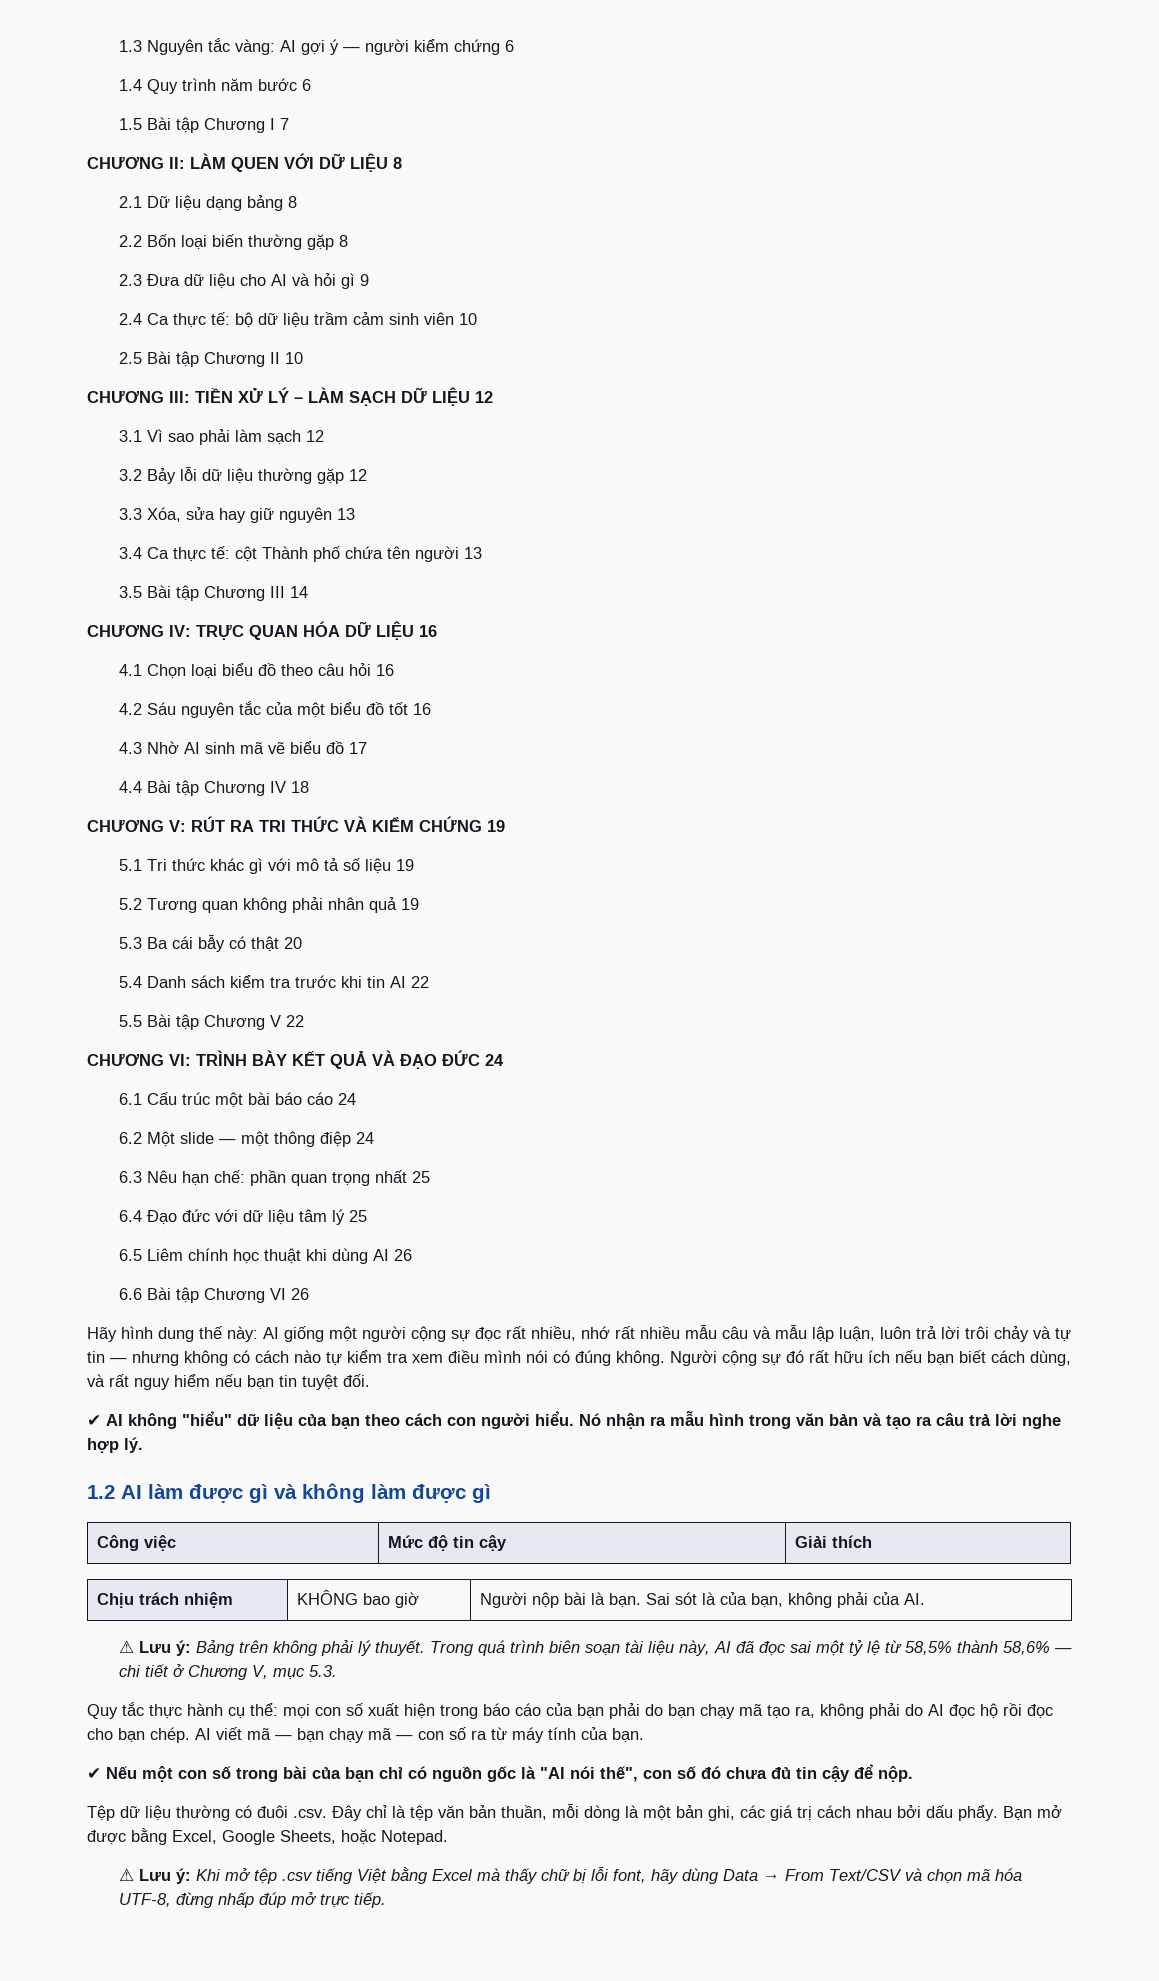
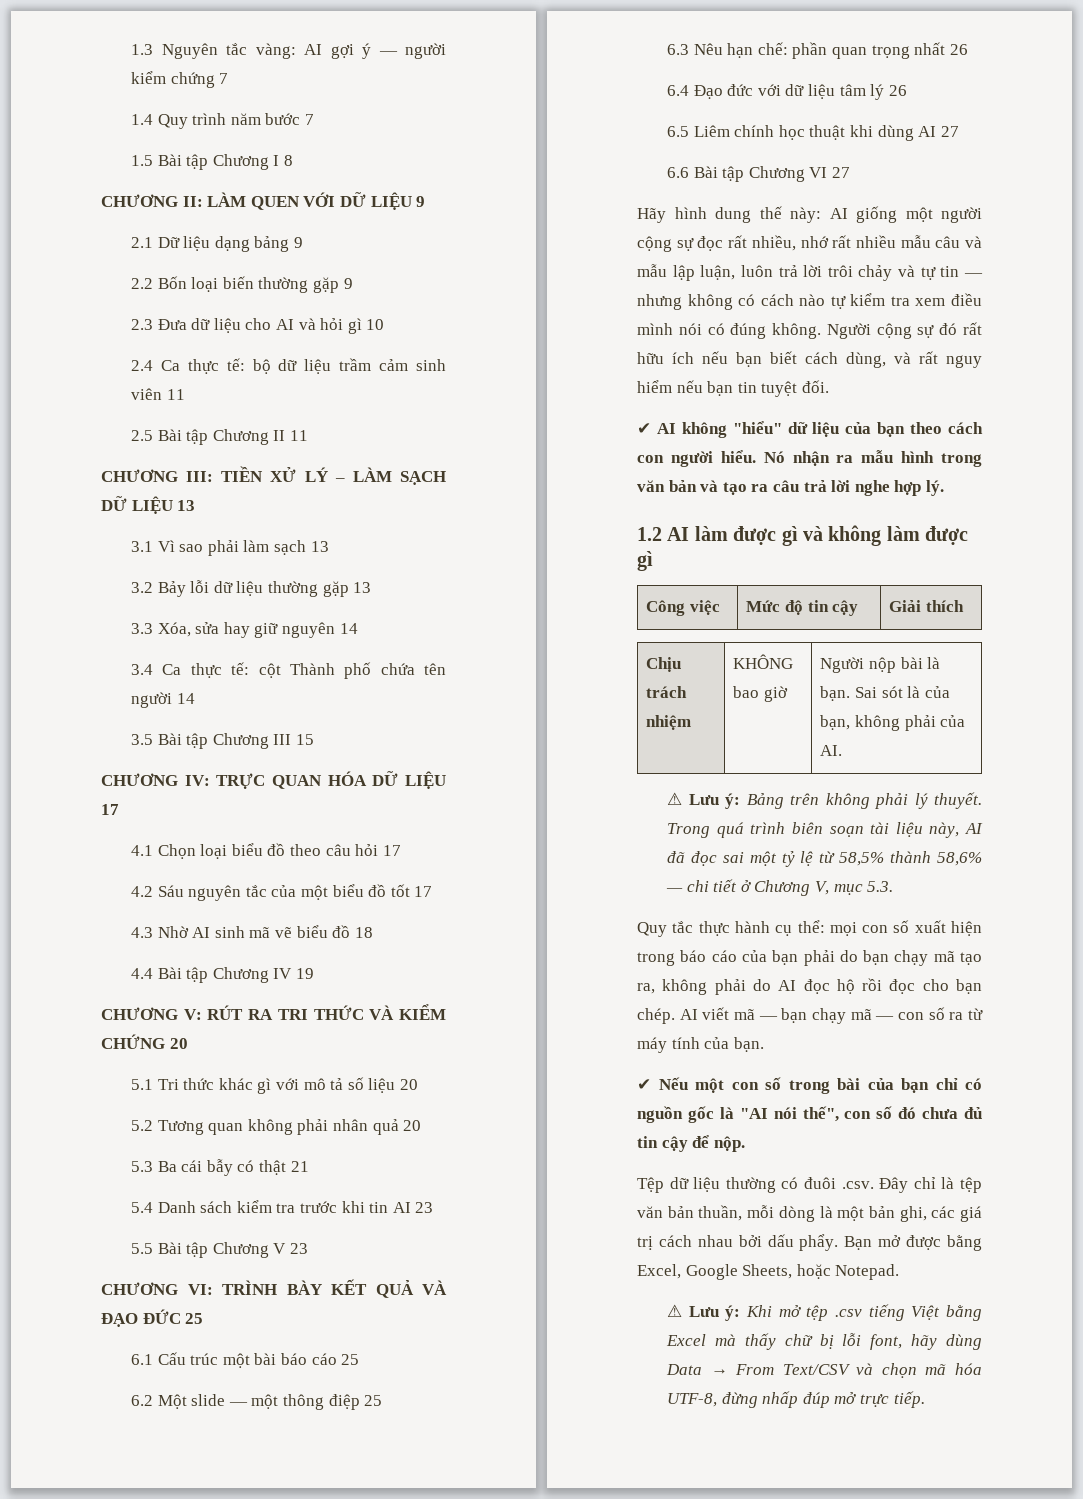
- 1.3 Nguyên tắc vàng: AI gợi ý — người kiểm chứng 6
+ 1.3 Nguyên tắc vàng: AI gợi ý — người kiểm chứng 7
- 1.4 Quy trình năm bước 6
+ 1.4 Quy trình năm bước 7
- 1.5 Bài tập Chương I 7
+ 1.5 Bài tập Chương I 8
- CHƯƠNG II: LÀM QUEN VỚI DỮ LIỆU 8
+ CHƯƠNG II: LÀM QUEN VỚI DỮ LIỆU 9
- 2.1 Dữ liệu dạng bảng 8
+ 2.1 Dữ liệu dạng bảng 9
- 2.2 Bốn loại biến thường gặp 8
+ 2.2 Bốn loại biến thường gặp 9
- 2.3 Đưa dữ liệu cho AI và hỏi gì 9
+ 2.3 Đưa dữ liệu cho AI và hỏi gì 10
- 2.4 Ca thực tế: bộ dữ liệu trầm cảm sinh viên 10
+ 2.4 Ca thực tế: bộ dữ liệu trầm cảm sinh viên 11
- 2.5 Bài tập Chương II 10
+ 2.5 Bài tập Chương II 11
- CHƯƠNG III: TIỀN XỬ LÝ – LÀM SẠCH DỮ LIỆU 12
+ CHƯƠNG III: TIỀN XỬ LÝ – LÀM SẠCH DỮ LIỆU 13
- 3.1 Vì sao phải làm sạch 12
+ 3.1 Vì sao phải làm sạch 13
- 3.2 Bảy lỗi dữ liệu thường gặp 12
+ 3.2 Bảy lỗi dữ liệu thường gặp 13
- 3.3 Xóa, sửa hay giữ nguyên 13
+ 3.3 Xóa, sửa hay giữ nguyên 14
- 3.4 Ca thực tế: cột Thành phố chứa tên người 13
+ 3.4 Ca thực tế: cột Thành phố chứa tên người 14
- 3.5 Bài tập Chương III 14
+ 3.5 Bài tập Chương III 15
- CHƯƠNG IV: TRỰC QUAN HÓA DỮ LIỆU 16
+ CHƯƠNG IV: TRỰC QUAN HÓA DỮ LIỆU 17
- 4.1 Chọn loại biểu đồ theo câu hỏi 16
+ 4.1 Chọn loại biểu đồ theo câu hỏi 17
- 4.2 Sáu nguyên tắc của một biểu đồ tốt 16
+ 4.2 Sáu nguyên tắc của một biểu đồ tốt 17
- 4.3 Nhờ AI sinh mã vẽ biểu đồ 17
+ 4.3 Nhờ AI sinh mã vẽ biểu đồ 18
- 4.4 Bài tập Chương IV 18
+ 4.4 Bài tập Chương IV 19
- CHƯƠNG V: RÚT RA TRI THỨC VÀ KIỂM CHỨNG 19
+ CHƯƠNG V: RÚT RA TRI THỨC VÀ KIỂM CHỨNG 20
- 5.1 Tri thức khác gì với mô tả số liệu 19
+ 5.1 Tri thức khác gì với mô tả số liệu 20
- 5.2 Tương quan không phải nhân quả 19
+ 5.2 Tương quan không phải nhân quả 20
- 5.3 Ba cái bẫy có thật 20
+ 5.3 Ba cái bẫy có thật 21
- 5.4 Danh sách kiểm tra trước khi tin AI 22
+ 5.4 Danh sách kiểm tra trước khi tin AI 23
- 5.5 Bài tập Chương V 22
+ 5.5 Bài tập Chương V 23
- CHƯƠNG VI: TRÌNH BÀY KẾT QUẢ VÀ ĐẠO ĐỨC 24
+ CHƯƠNG VI: TRÌNH BÀY KẾT QUẢ VÀ ĐẠO ĐỨC 25
- 6.1 Cấu trúc một bài báo cáo 24
+ 6.1 Cấu trúc một bài báo cáo 25
- 6.2 Một slide — một thông điệp 24
+ 6.2 Một slide — một thông điệp 25
- 6.3 Nêu hạn chế: phần quan trọng nhất 25
+ 6.3 Nêu hạn chế: phần quan trọng nhất 26
- 6.4 Đạo đức với dữ liệu tâm lý 25
+ 6.4 Đạo đức với dữ liệu tâm lý 26
- 6.5 Liêm chính học thuật khi dùng AI 26
+ 6.5 Liêm chính học thuật khi dùng AI 27
- 6.6 Bài tập Chương VI 26
+ 6.6 Bài tập Chương VI 27

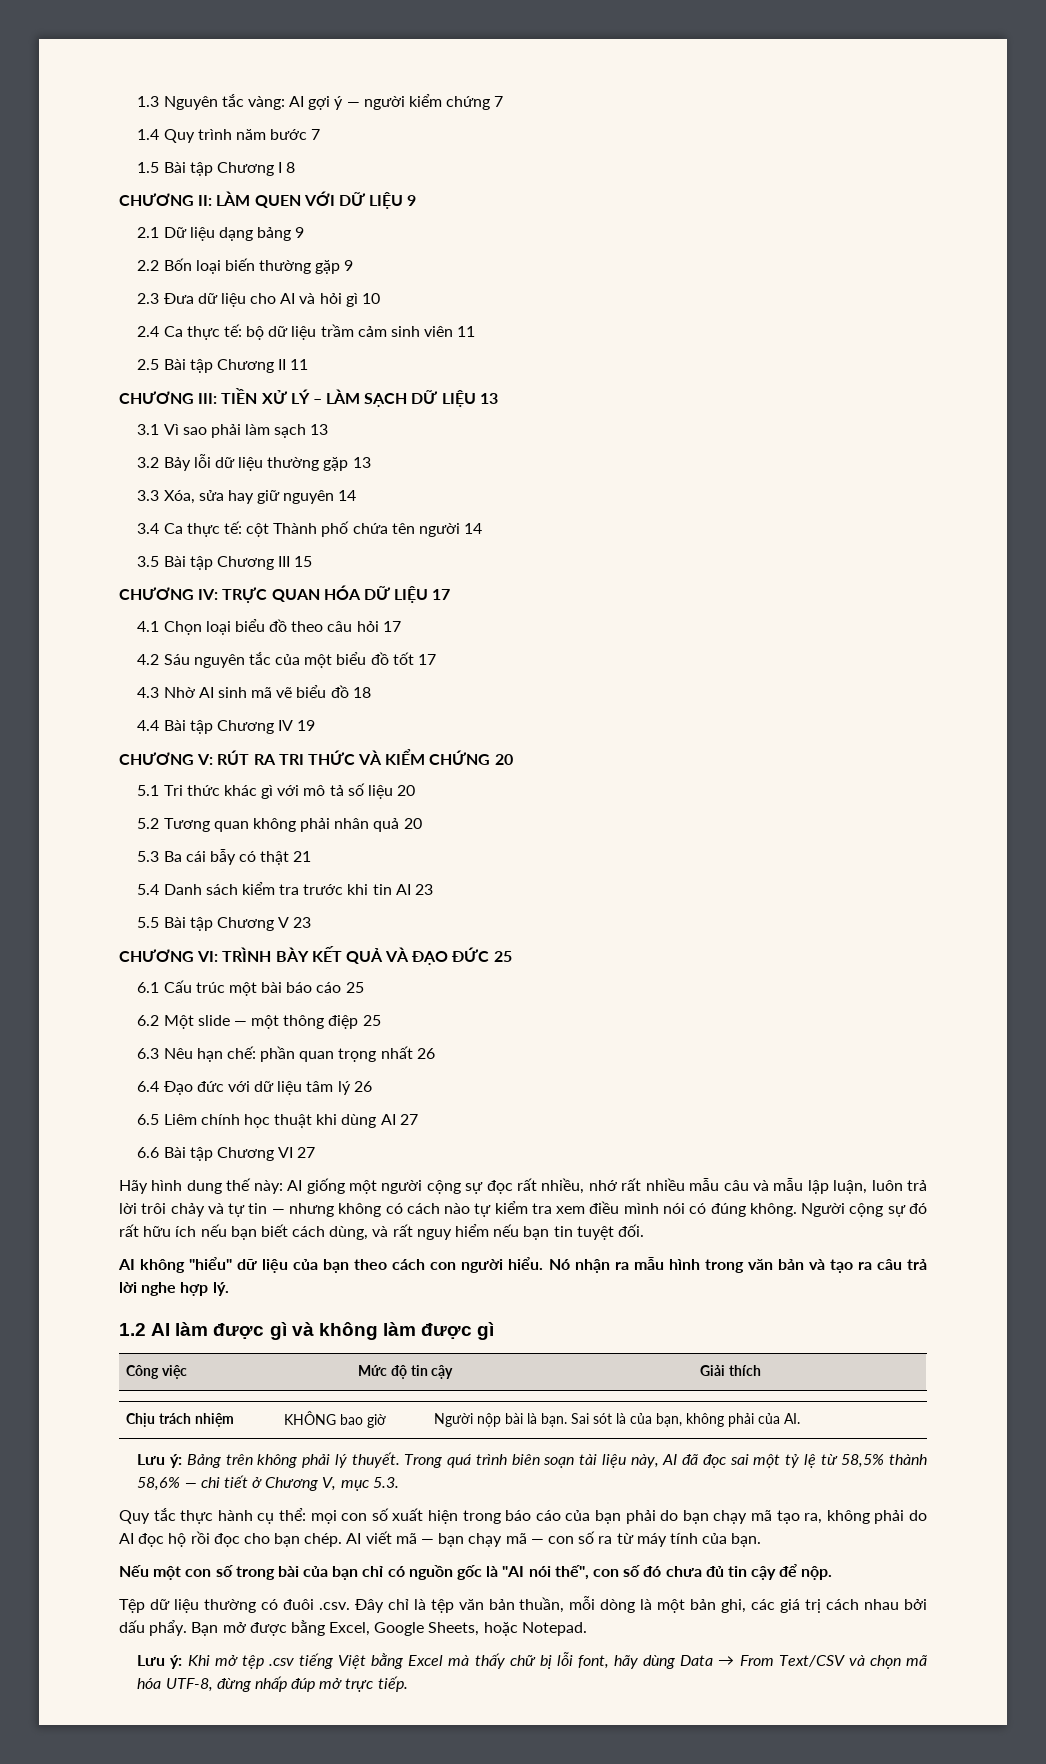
- ✔ AI không "hiểu" dữ liệu của bạn theo cách con người hiểu.
+ AI không "hiểu" dữ liệu của bạn theo cách con người hiểu.
- ⚠ Lưu ý: Bảng trên không phải lý thuyết.
+ Lưu ý: Bảng trên không phải lý thuyết.
- ✔ Nếu một con số trong bài của bạn chỉ có nguồn gốc là "AI nói thế", con số đó chưa đủ tin cậy để nộp.
+ Nếu một con số trong bài của bạn chỉ có nguồn gốc là "AI nói thế", con số đó chưa đủ tin cậy để nộp.
- ⚠ Lưu ý: Khi mở tệp .csv tiếng Việt bằng Excel mà thấy chữ bị lỗi font, hãy dùng Data → From Text/CSV và chọn mã hóa UTF-8, đừng nhấp đúp mở trực tiếp.
+ Lưu ý: Khi mở tệp .csv tiếng Việt bằng Excel mà thấy chữ bị lỗi font, hãy dùng Data → From Text/CSV và chọn mã hóa UTF-8, đừng nhấp đúp mở trực tiếp.

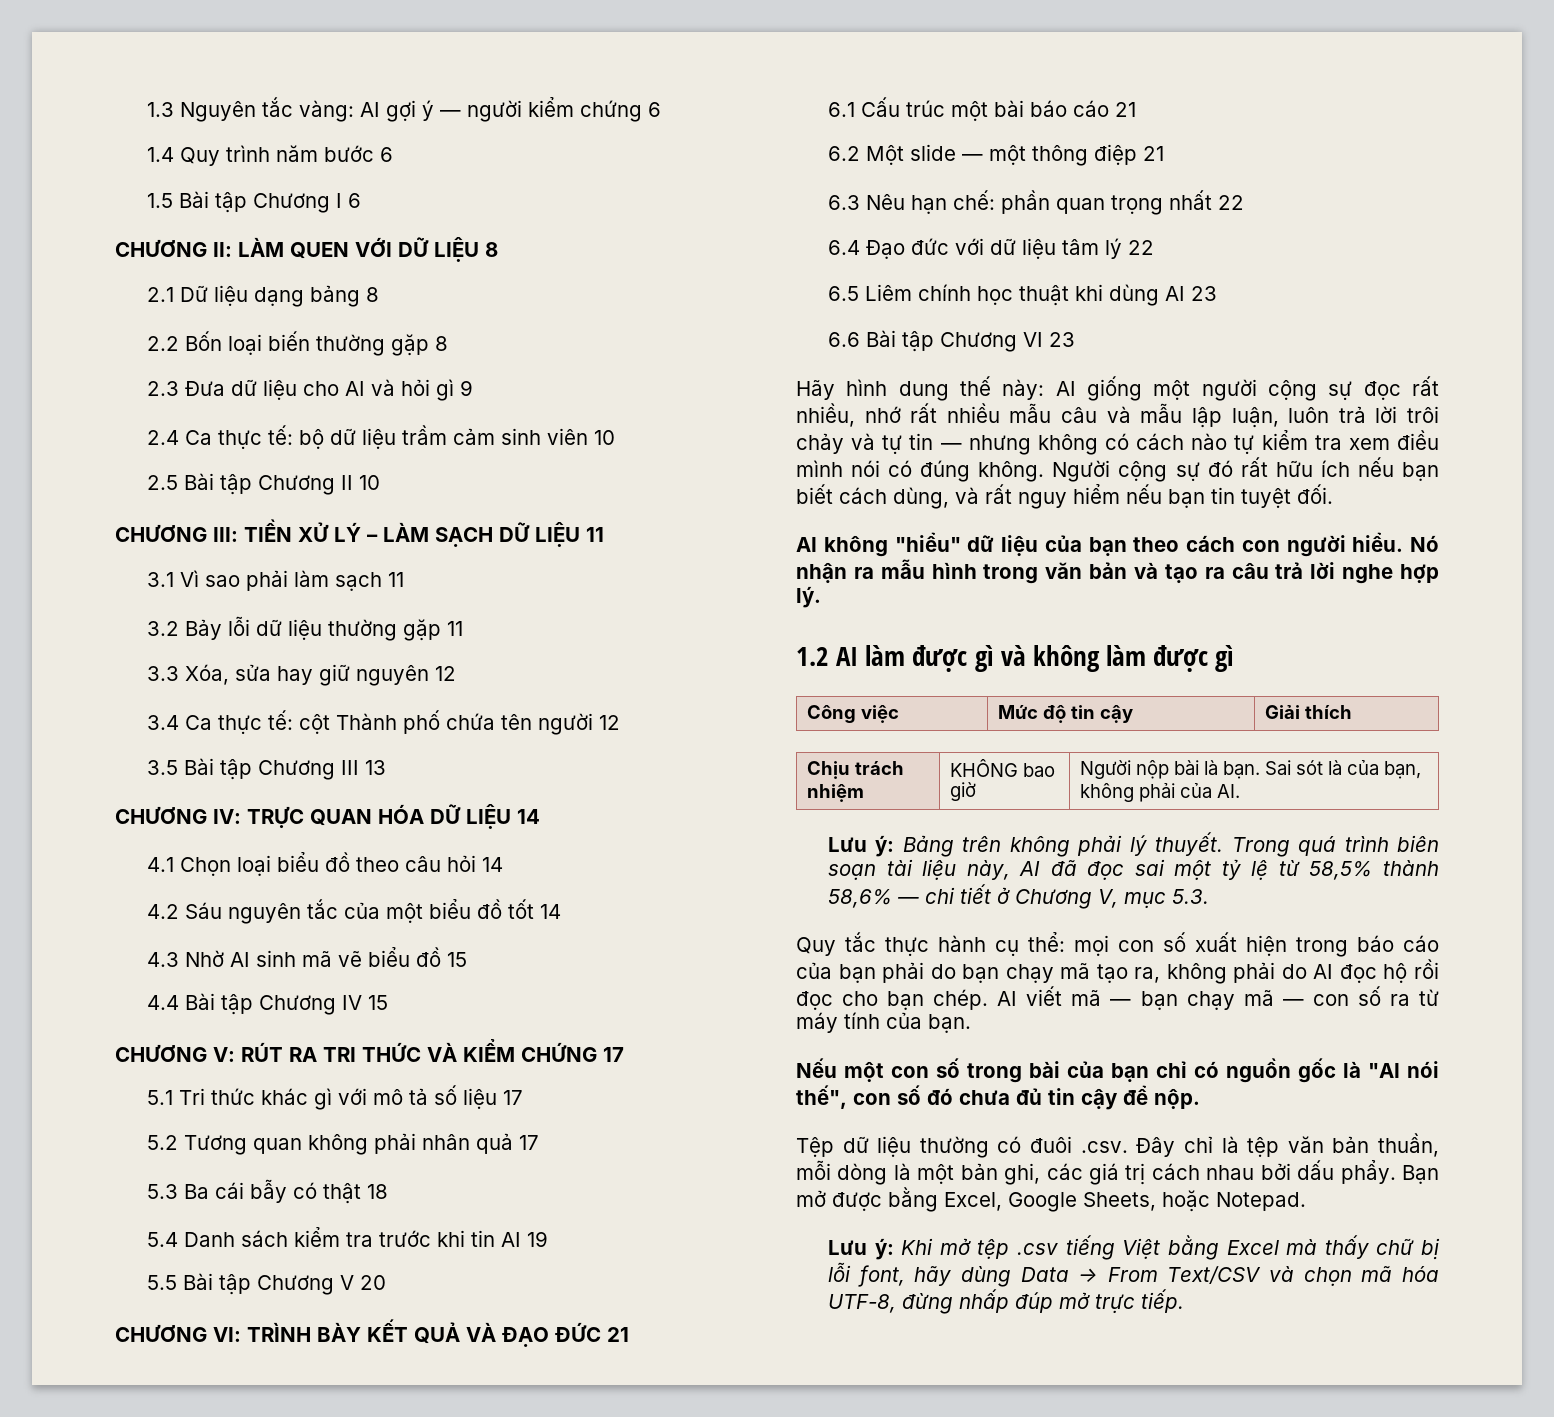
- 1.3 Nguyên tắc vàng: AI gợi ý — người kiểm chứng 7
+ 1.3 Nguyên tắc vàng: AI gợi ý — người kiểm chứng 6
- 1.4 Quy trình năm bước 7
+ 1.4 Quy trình năm bước 6
- 1.5 Bài tập Chương I 8
+ 1.5 Bài tập Chương I 6
- CHƯƠNG II: LÀM QUEN VỚI DỮ LIỆU 9
+ CHƯƠNG II: LÀM QUEN VỚI DỮ LIỆU 8
- 2.1 Dữ liệu dạng bảng 9
+ 2.1 Dữ liệu dạng bảng 8
- 2.2 Bốn loại biến thường gặp 9
+ 2.2 Bốn loại biến thường gặp 8
- 2.3 Đưa dữ liệu cho AI và hỏi gì 10
+ 2.3 Đưa dữ liệu cho AI và hỏi gì 9
- 2.4 Ca thực tế: bộ dữ liệu trầm cảm sinh viên 11
+ 2.4 Ca thực tế: bộ dữ liệu trầm cảm sinh viên 10
- 2.5 Bài tập Chương II 11
+ 2.5 Bài tập Chương II 10
- CHƯƠNG III: TIỀN XỬ LÝ – LÀM SẠCH DỮ LIỆU 13
+ CHƯƠNG III: TIỀN XỬ LÝ – LÀM SẠCH DỮ LIỆU 11
- 3.1 Vì sao phải làm sạch 13
+ 3.1 Vì sao phải làm sạch 11
- 3.2 Bảy lỗi dữ liệu thường gặp 13
+ 3.2 Bảy lỗi dữ liệu thường gặp 11
- 3.3 Xóa, sửa hay giữ nguyên 14
+ 3.3 Xóa, sửa hay giữ nguyên 12
- 3.4 Ca thực tế: cột Thành phố chứa tên người 14
+ 3.4 Ca thực tế: cột Thành phố chứa tên người 12
- 3.5 Bài tập Chương III 15
+ 3.5 Bài tập Chương III 13
- CHƯƠNG IV: TRỰC QUAN HÓA DỮ LIỆU 17
+ CHƯƠNG IV: TRỰC QUAN HÓA DỮ LIỆU 14
- 4.1 Chọn loại biểu đồ theo câu hỏi 17
+ 4.1 Chọn loại biểu đồ theo câu hỏi 14
- 4.2 Sáu nguyên tắc của một biểu đồ tốt 17
+ 4.2 Sáu nguyên tắc của một biểu đồ tốt 14
- 4.3 Nhờ AI sinh mã vẽ biểu đồ 18
+ 4.3 Nhờ AI sinh mã vẽ biểu đồ 15
- 4.4 Bài tập Chương IV 19
+ 4.4 Bài tập Chương IV 15
- CHƯƠNG V: RÚT RA TRI THỨC VÀ KIỂM CHỨNG 20
+ CHƯƠNG V: RÚT RA TRI THỨC VÀ KIỂM CHỨNG 17
- 5.1 Tri thức khác gì với mô tả số liệu 20
+ 5.1 Tri thức khác gì với mô tả số liệu 17
- 5.2 Tương quan không phải nhân quả 20
+ 5.2 Tương quan không phải nhân quả 17
- 5.3 Ba cái bẫy có thật 21
+ 5.3 Ba cái bẫy có thật 18
- 5.4 Danh sách kiểm tra trước khi tin AI 23
+ 5.4 Danh sách kiểm tra trước khi tin AI 19
- 5.5 Bài tập Chương V 23
+ 5.5 Bài tập Chương V 20
- CHƯƠNG VI: TRÌNH BÀY KẾT QUẢ VÀ ĐẠO ĐỨC 25
+ CHƯƠNG VI: TRÌNH BÀY KẾT QUẢ VÀ ĐẠO ĐỨC 21
- 6.1 Cấu trúc một bài báo cáo 25
+ 6.1 Cấu trúc một bài báo cáo 21
- 6.2 Một slide — một thông điệp 25
+ 6.2 Một slide — một thông điệp 21
- 6.3 Nêu hạn chế: phần quan trọng nhất 26
+ 6.3 Nêu hạn chế: phần quan trọng nhất 22
- 6.4 Đạo đức với dữ liệu tâm lý 26
+ 6.4 Đạo đức với dữ liệu tâm lý 22
- 6.5 Liêm chính học thuật khi dùng AI 27
+ 6.5 Liêm chính học thuật khi dùng AI 23
- 6.6 Bài tập Chương VI 27
+ 6.6 Bài tập Chương VI 23

